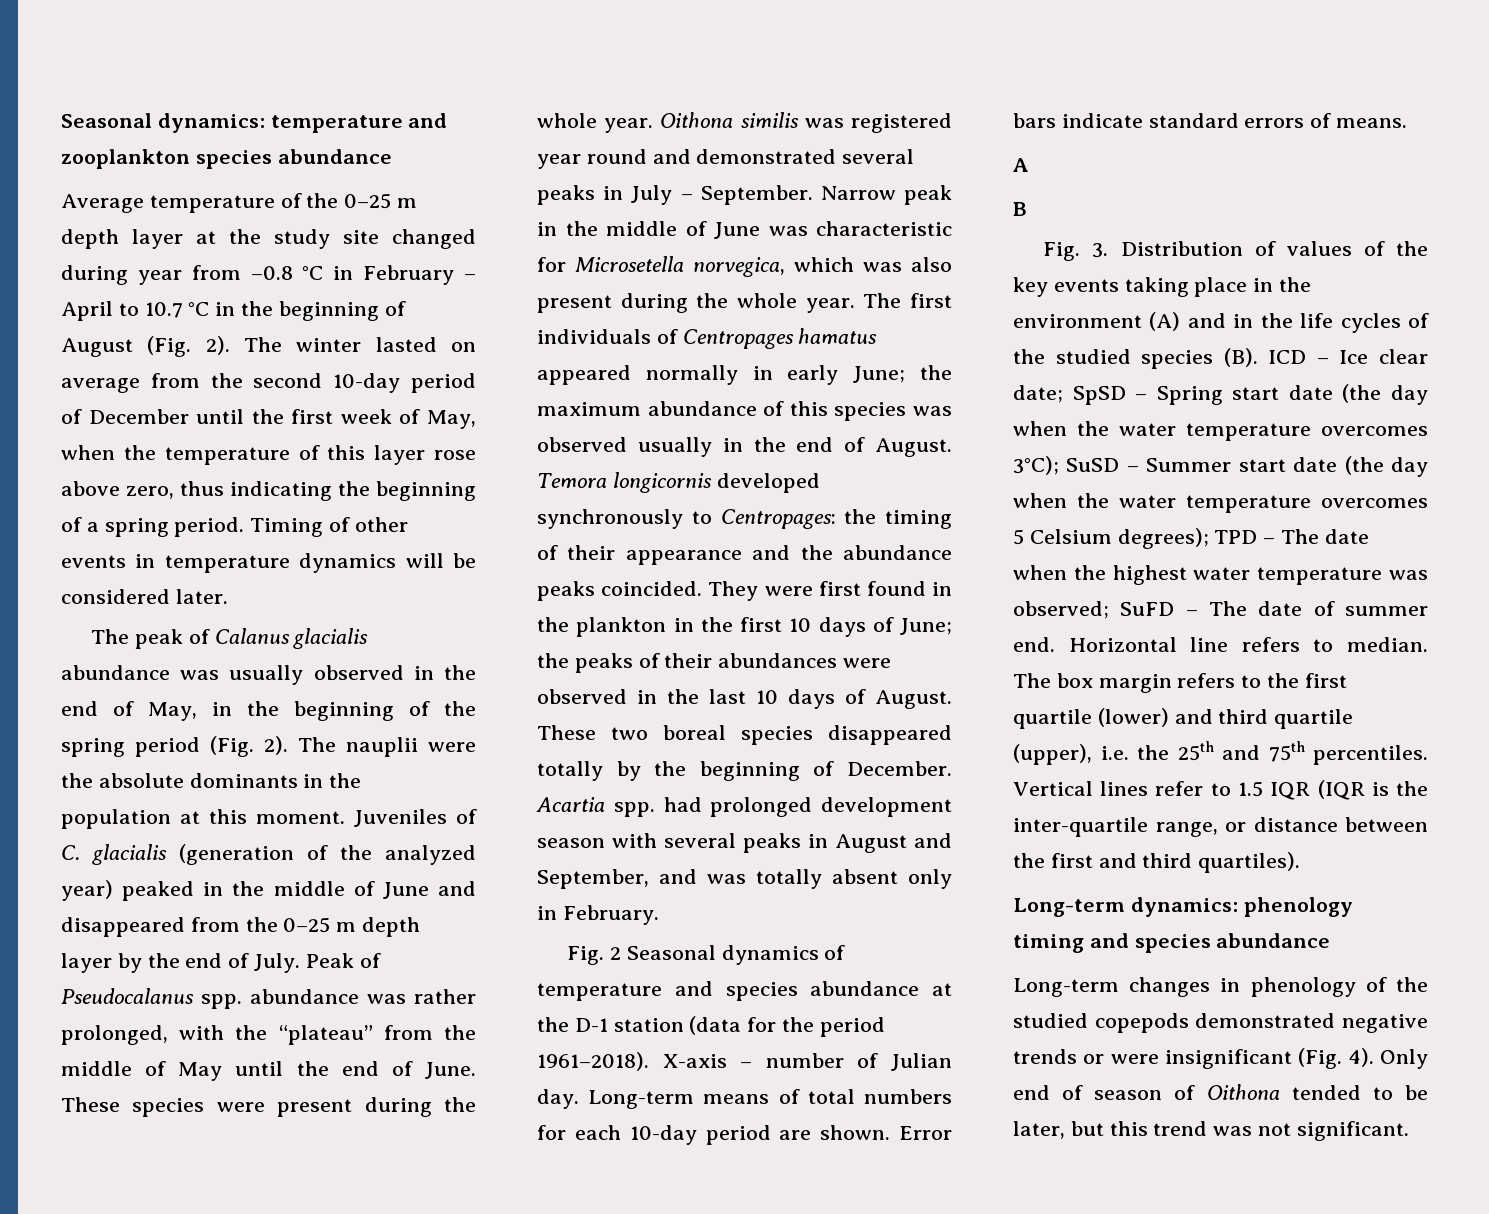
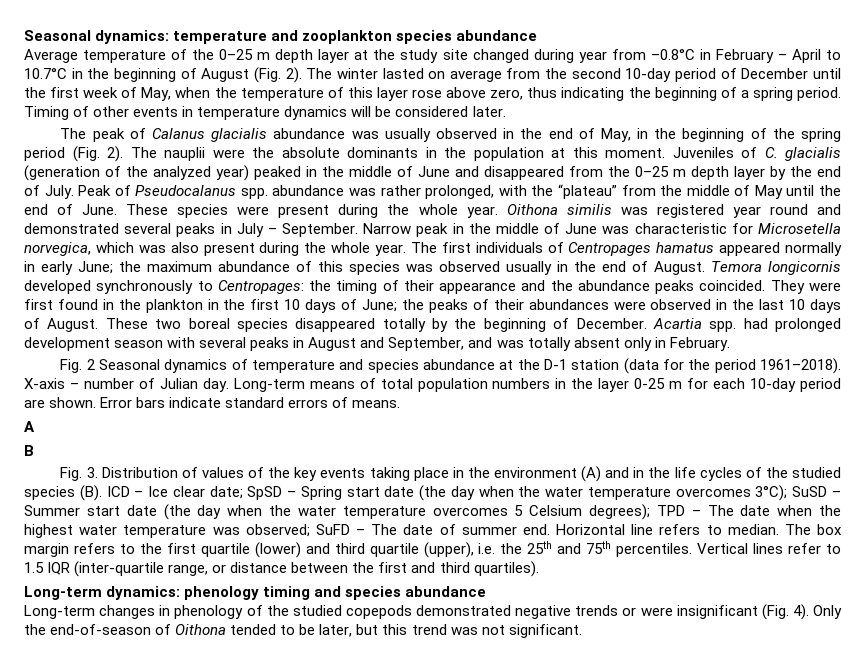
- Average temperature of the 0–25 m depth layer at the study site changed during year from –0.8 °C in February – April to 10.7 °C in the beginning of August (Fig. 2).
+ Average temperature of the 0–25 m depth layer at the study site changed during year from –0.8°C in February – April to 10.7°C in the beginning of August (Fig. 2).
- Long-term means of total numbers for each 10-day period are shown.
+ Long-term means of total population numbers in the layer 0-25 m for each 10-day period are shown.
- Vertical lines refer to 1.5 IQR (IQR is the inter-quartile range, or distance between the first and third quartiles).
+ Vertical lines refer to 1.5 IQR (inter-quartile range, or distance between the first and third quartiles).
- Only end of season of Oithona tended to be later, but this trend was not significant.
+ Only the end-of-season of Oithona tended to be later, but this trend was not significant.

